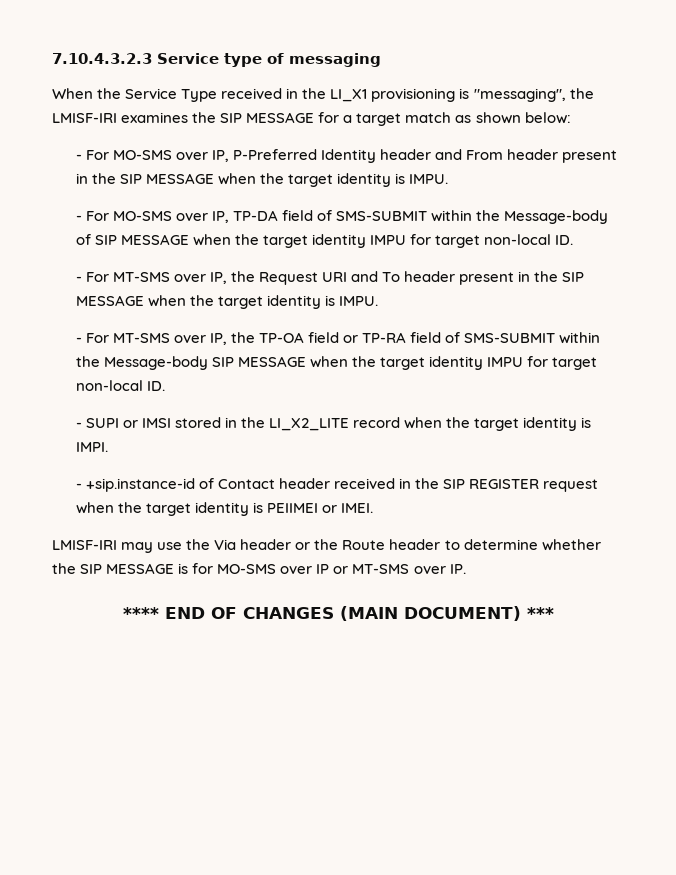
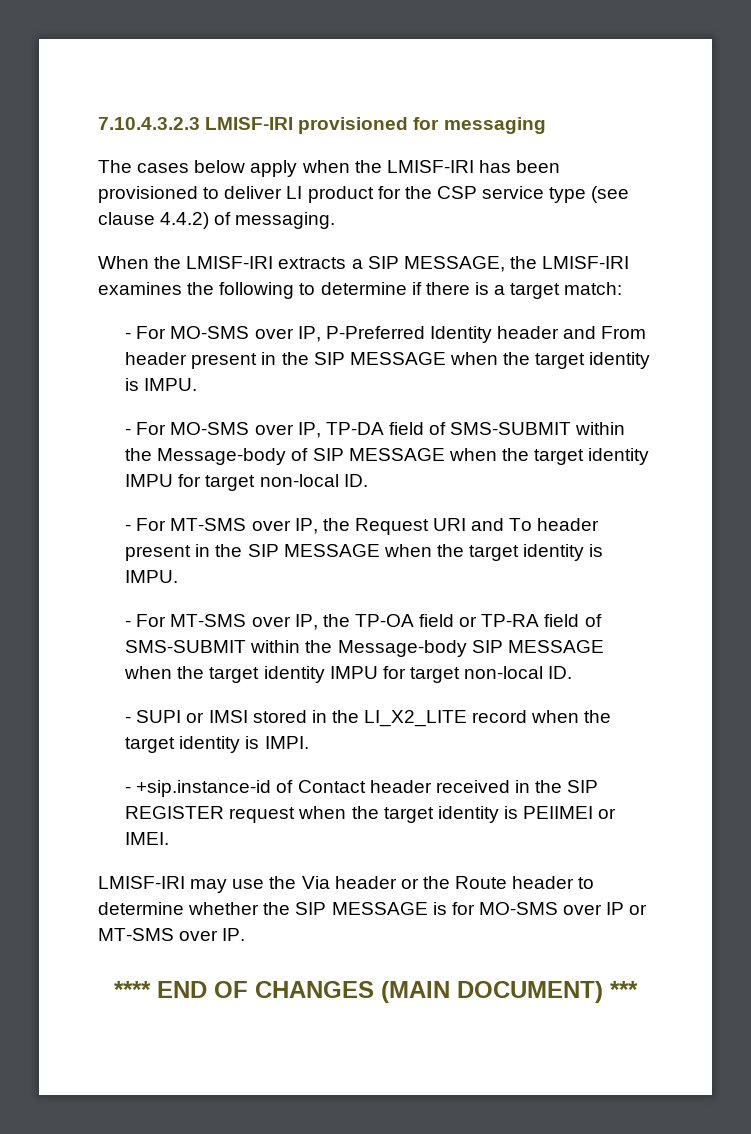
- 7.10.4.3.2.3 Service type of messaging
- When the Service Type received in the LI_X1 provisioning is "messaging", the LMISF-IRI examines the SIP MESSAGE for a target match as shown below:
+ 7.10.4.3.2.3 LMISF-IRI provisioned for messaging
+ The cases below apply when the LMISF-IRI has been provisioned to deliver LI product for the CSP service type (see clause 4.4.2) of messaging.
+ When the LMISF-IRI extracts a SIP MESSAGE, the LMISF-IRI examines the following to determine if there is a target match:

